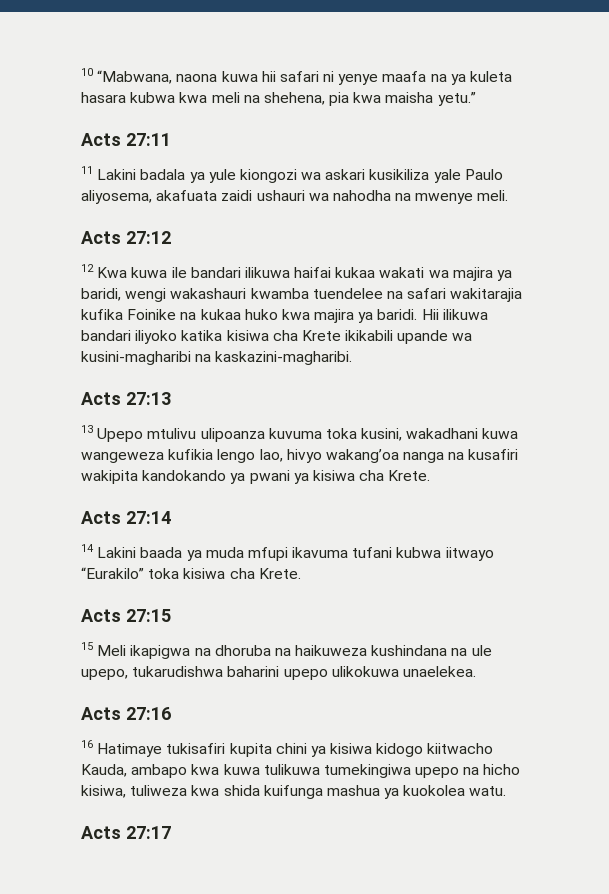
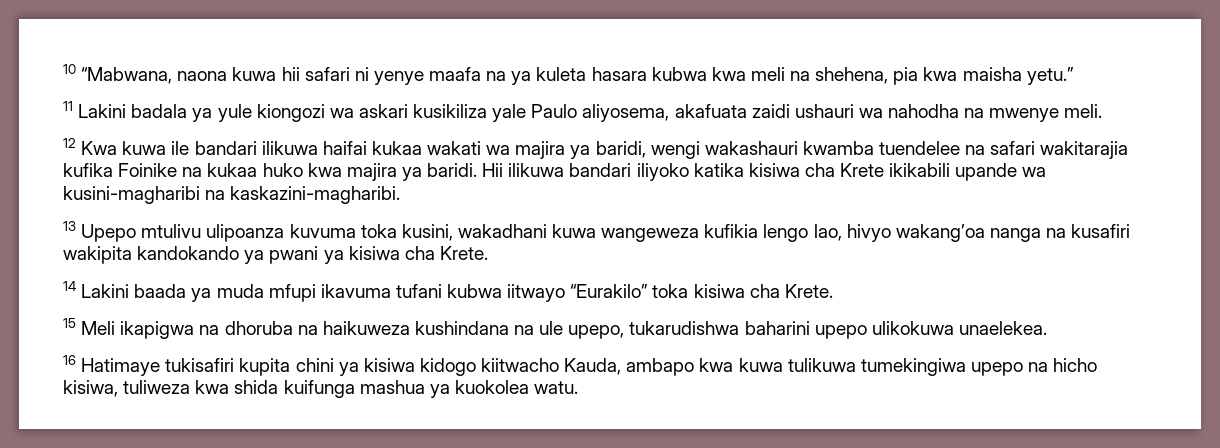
- Acts 27:11
- Acts 27:12
- Acts 27:13
- Acts 27:14
- Acts 27:15
- Acts 27:16
- Acts 27:17

